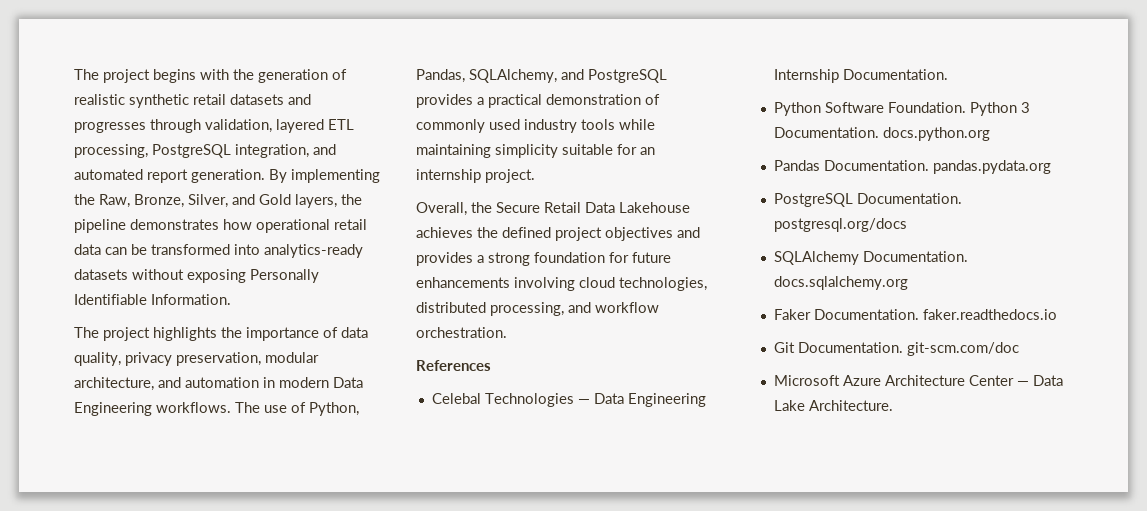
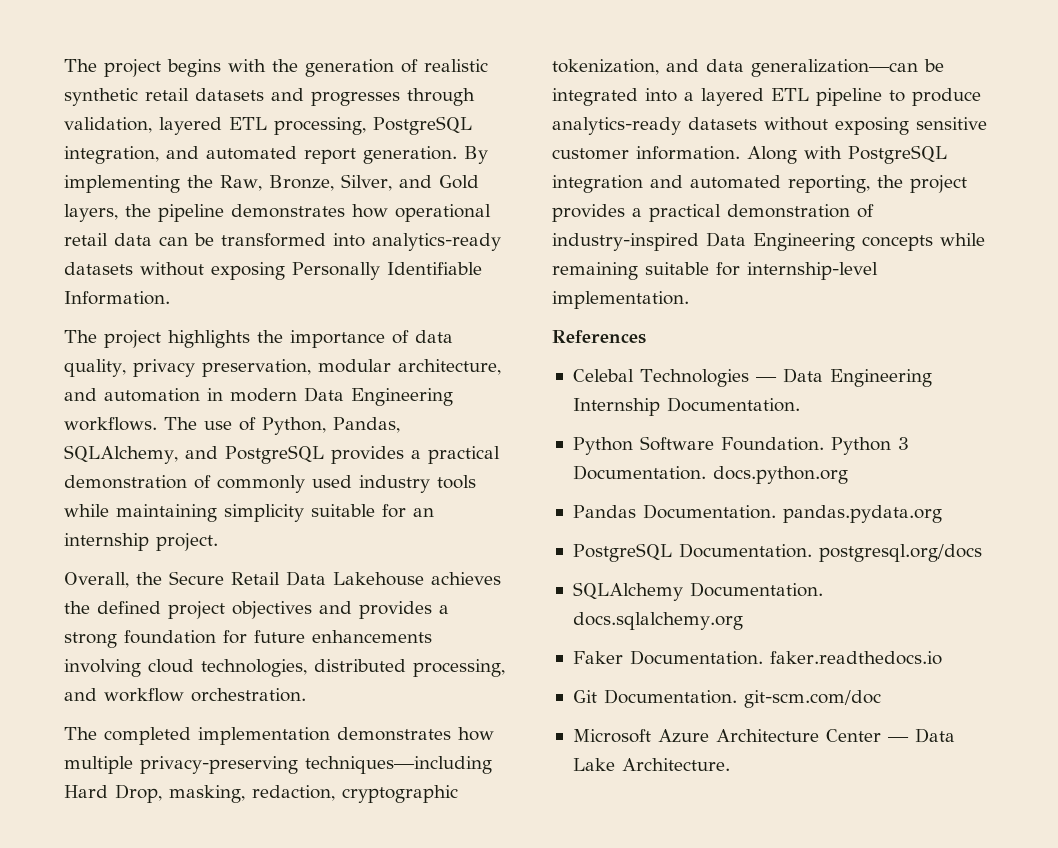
+ The completed implementation demonstrates how multiple privacy-preserving techniques—including Hard Drop, masking, redaction, cryptographic tokenization, and data generalization—can be integrated into a layered ETL pipeline to produce analytics-ready datasets without exposing sensitive customer information. Along with PostgreSQL integration and automated reporting, the project provides a practical demonstration of industry-inspired Data Engineering concepts while remaining suitable for internship-level implementation.

